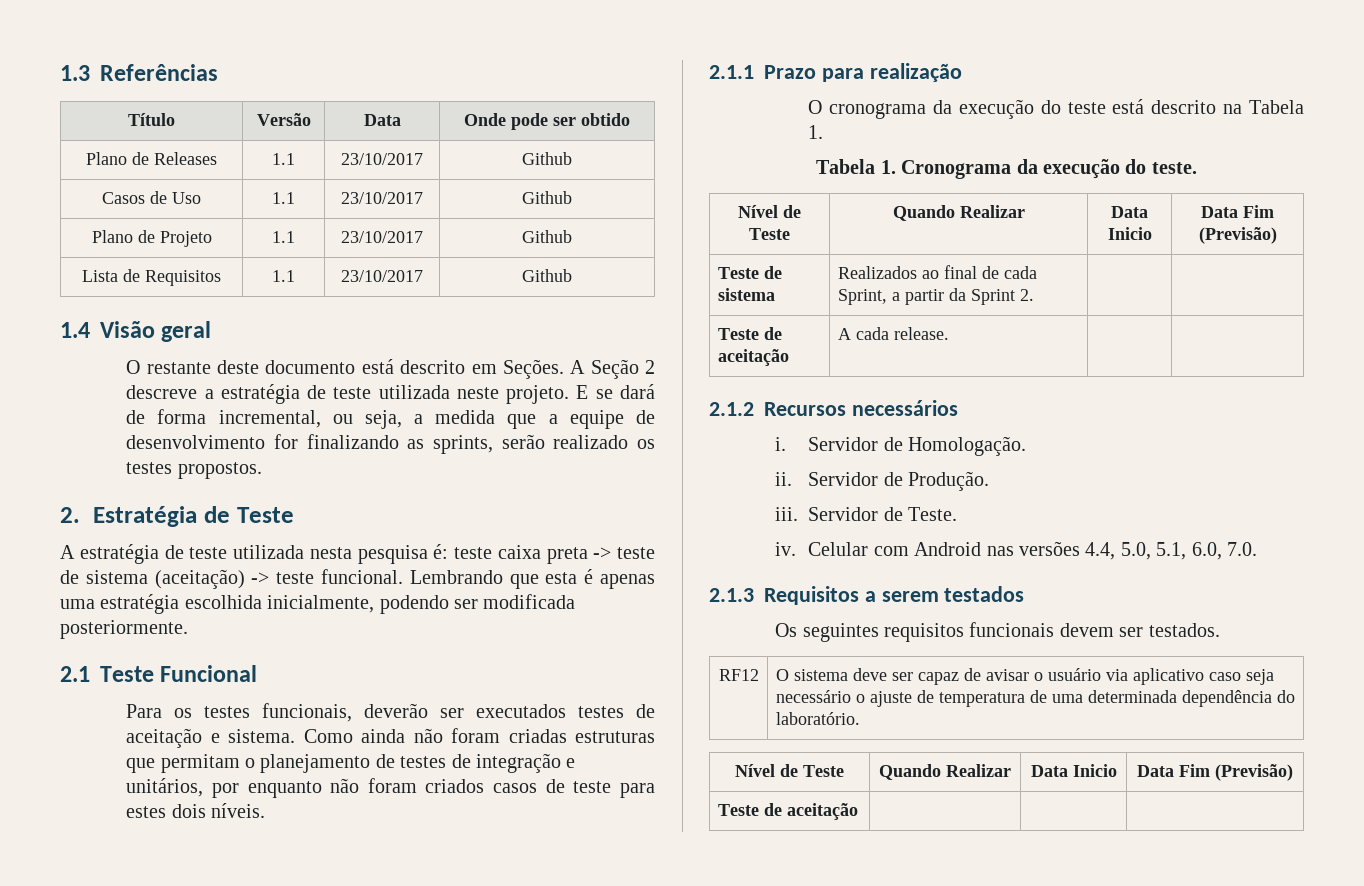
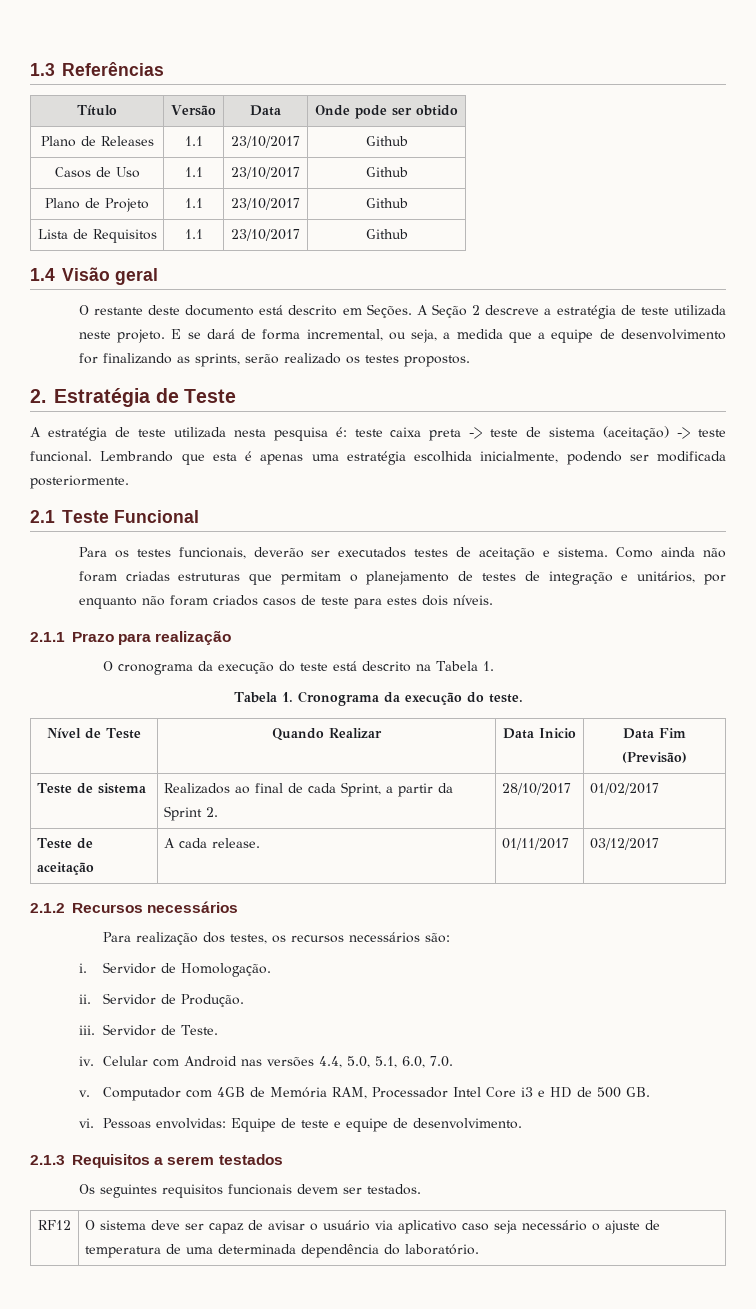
- Teste de sistema | Realizados ao final de cada Sprint, a partir da Sprint 2. | |
+ Teste de sistema | Realizados ao final de cada Sprint, a partir da Sprint 2. | 28/10/2017 | 01/02/2017
- Teste de aceitação | A cada release. | |
+ Teste de aceitação | A cada release. | 01/11/2017 | 03/12/2017
+ Para realização dos testes, os recursos necessários são:
+ v. Computador com 4GB de Memória RAM, Processador Intel Core i3 e HD de 500 GB.
+ vi. Pessoas envolvidas: Equipe de teste e equipe de desenvolvimento.
  RF12 | O sistema deve ser capaz de avisar o usuário via aplicativo caso seja necessário o ajuste de temperatura de uma determinada dependência do laboratório.
- Nível de Teste | Quando Realizar | Data Inicio | Data Fim (Previsão)
- Teste de aceitação | | |

